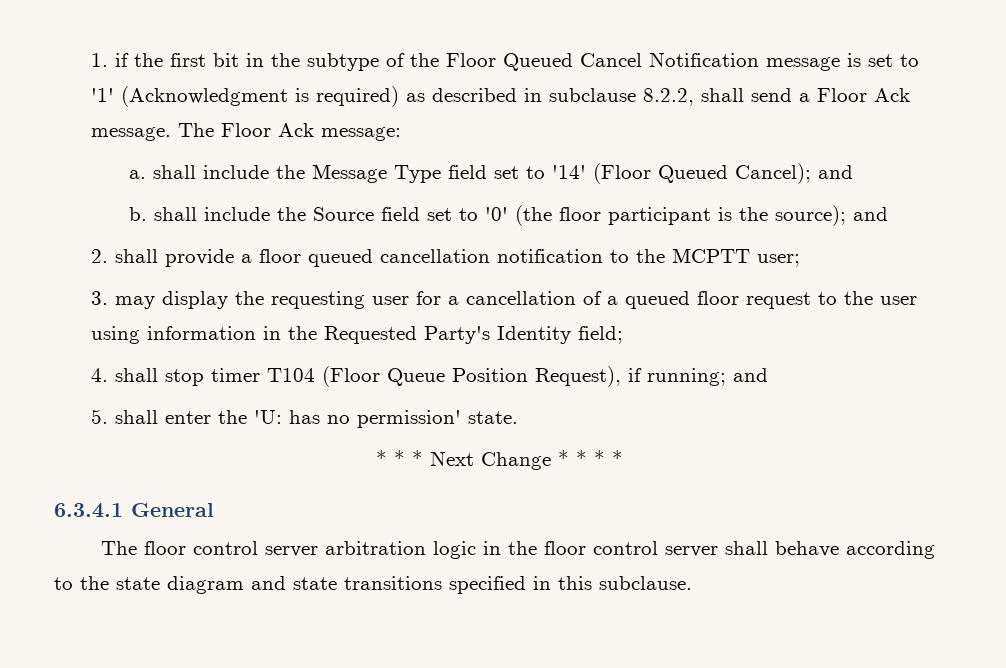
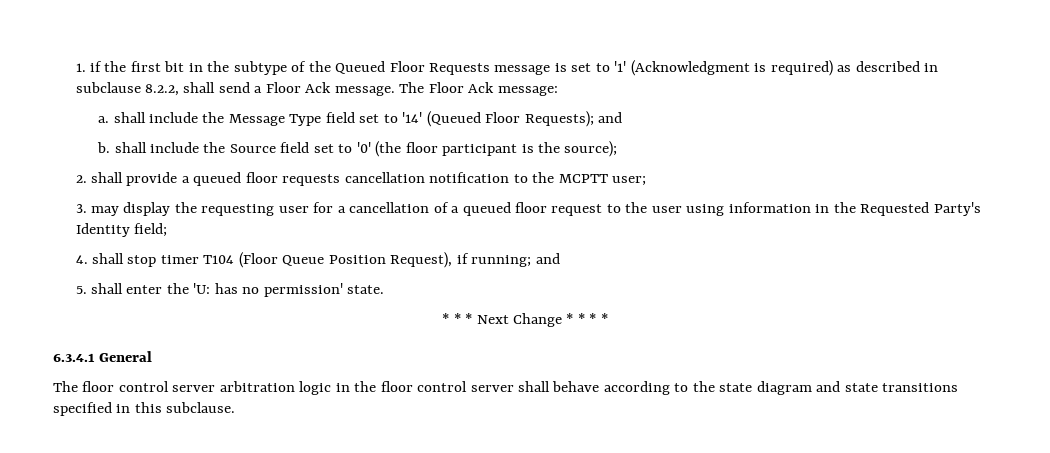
- 1. if the first bit in the subtype of the Floor Queued Cancel Notification message is set to '1' (Acknowledgment is required) as described in subclause 8.2.2, shall send a Floor Ack message.
+ 1. if the first bit in the subtype of the Queued Floor Requests message is set to '1' (Acknowledgment is required) as described in subclause 8.2.2, shall send a Floor Ack message.
- a. shall include the Message Type field set to '14' (Floor Queued Cancel); and
+ a. shall include the Message Type field set to '14' (Queued Floor Requests); and
- b. shall include the Source field set to '0' (the floor participant is the source); and
+ b. shall include the Source field set to '0' (the floor participant is the source);
- 2. shall provide a floor queued cancellation notification to the MCPTT user;
+ 2. shall provide a queued floor requests cancellation notification to the MCPTT user;

